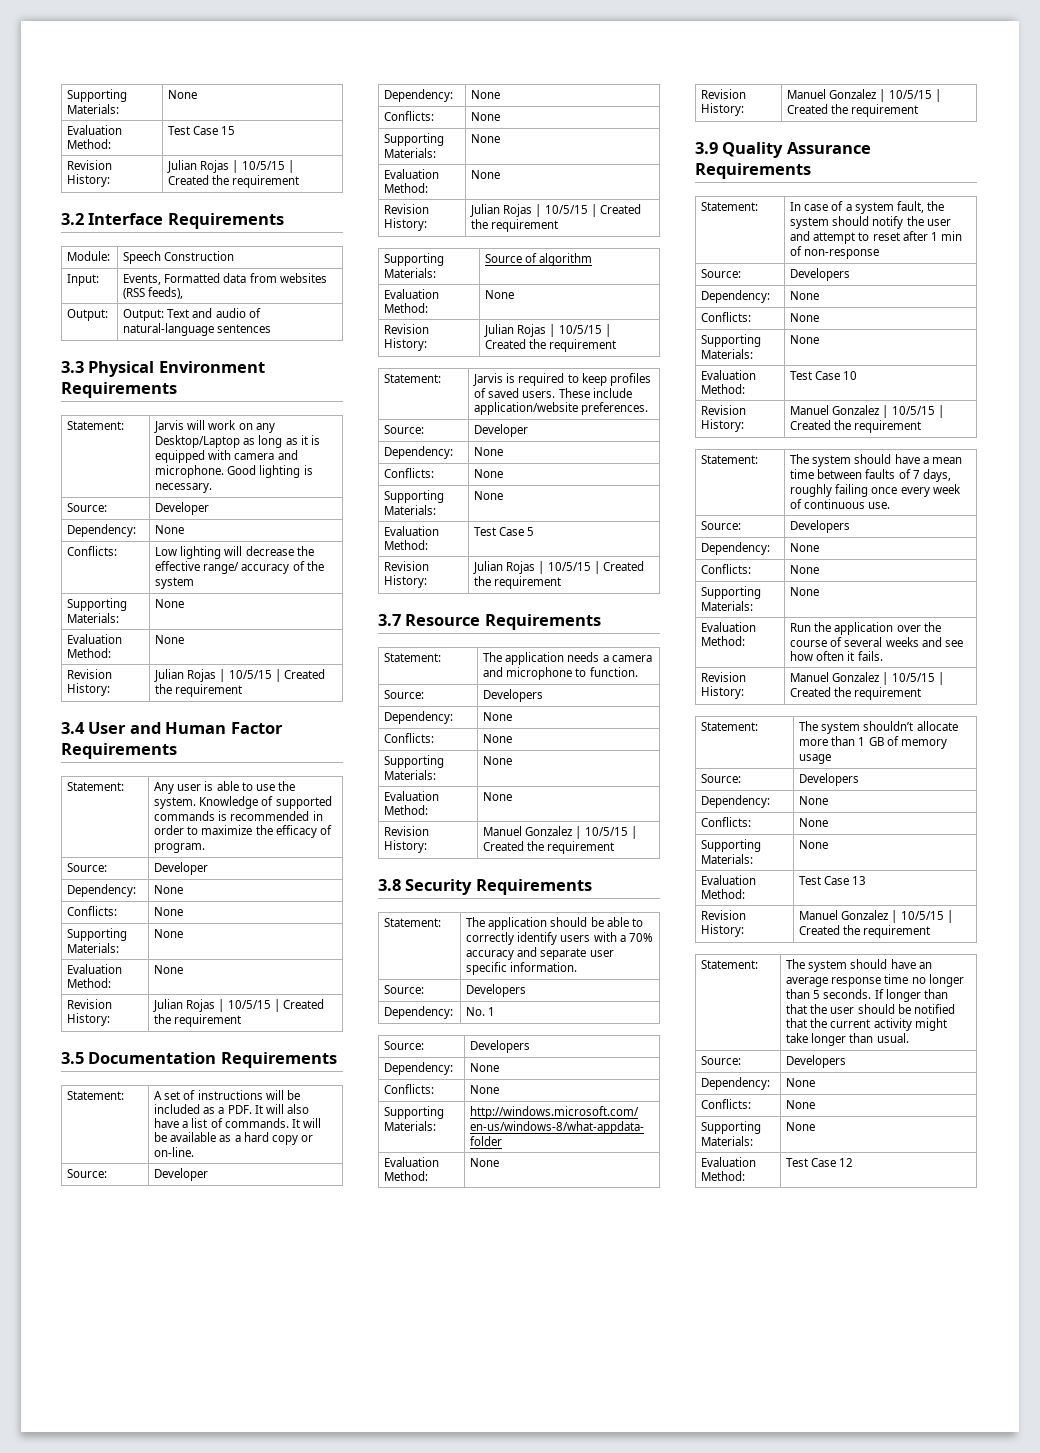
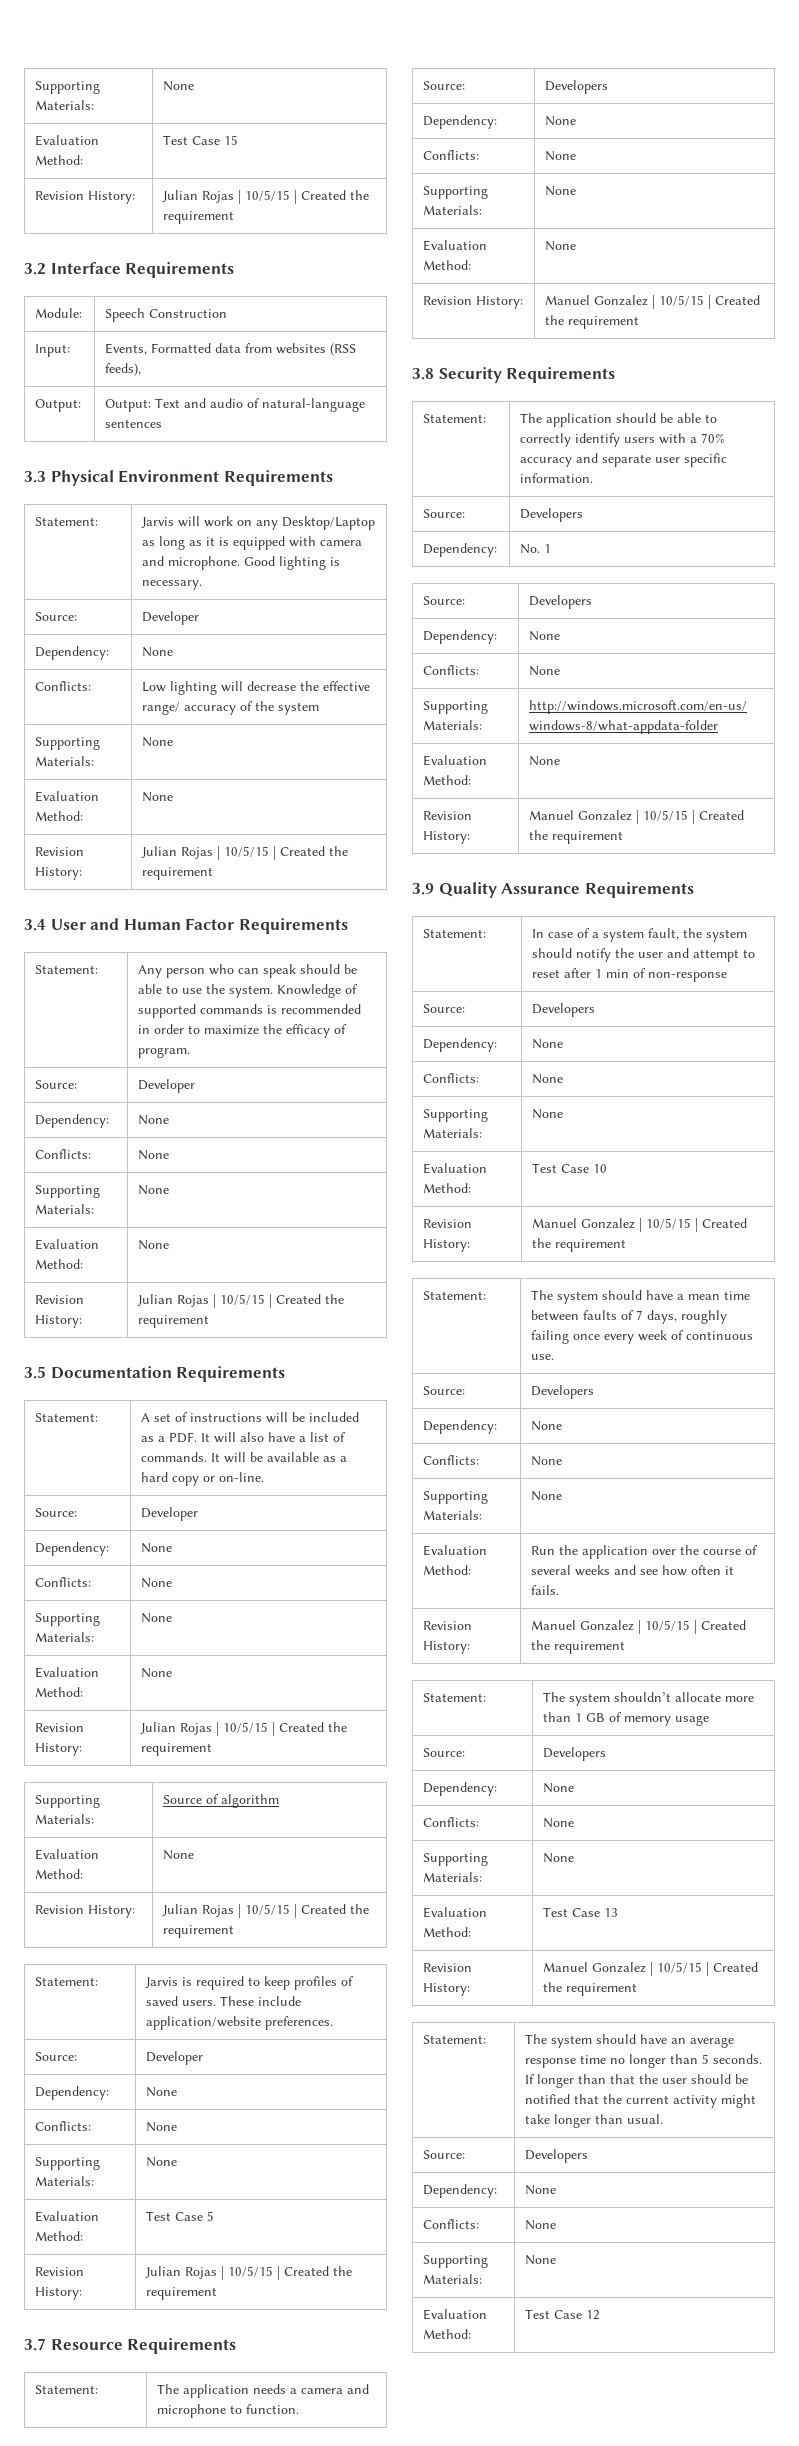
- Statement: | Any user is able to use the system. Knowledge of supported commands is recommended in order to maximize the efficacy of program.
+ Statement: | Any person who can speak should be able to use the system. Knowledge of supported commands is recommended in order to maximize the efficacy of program.

